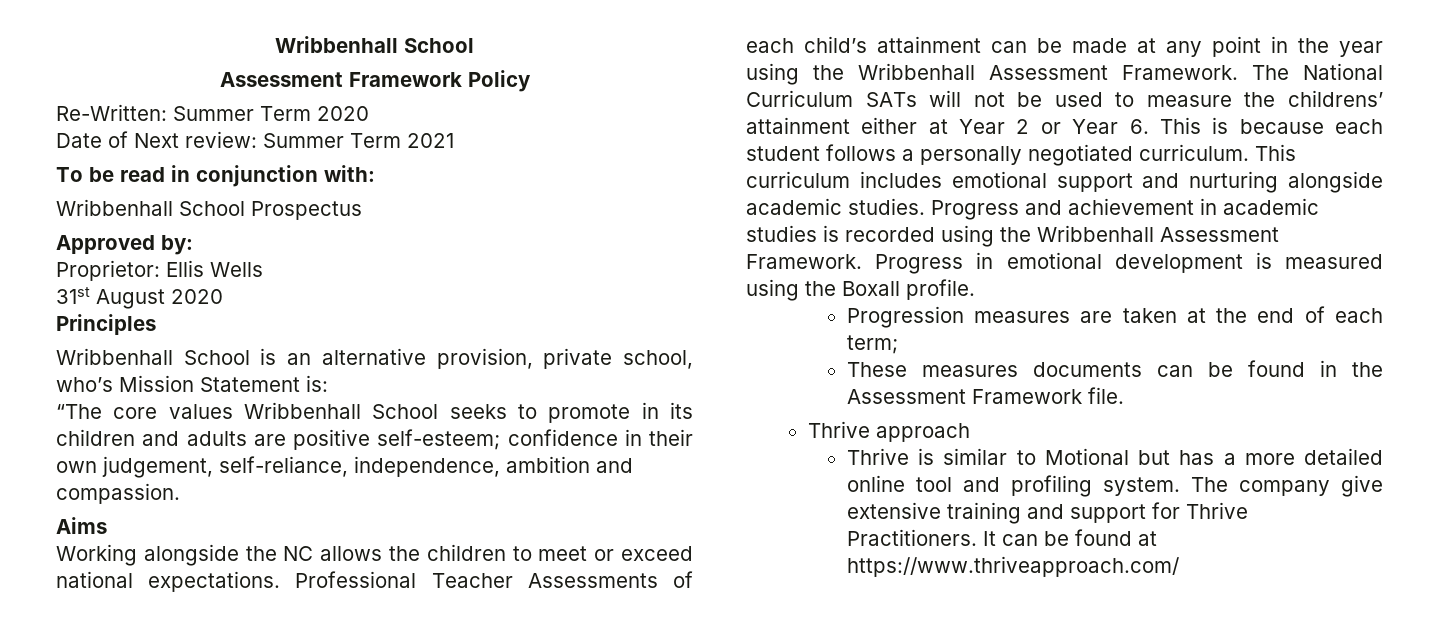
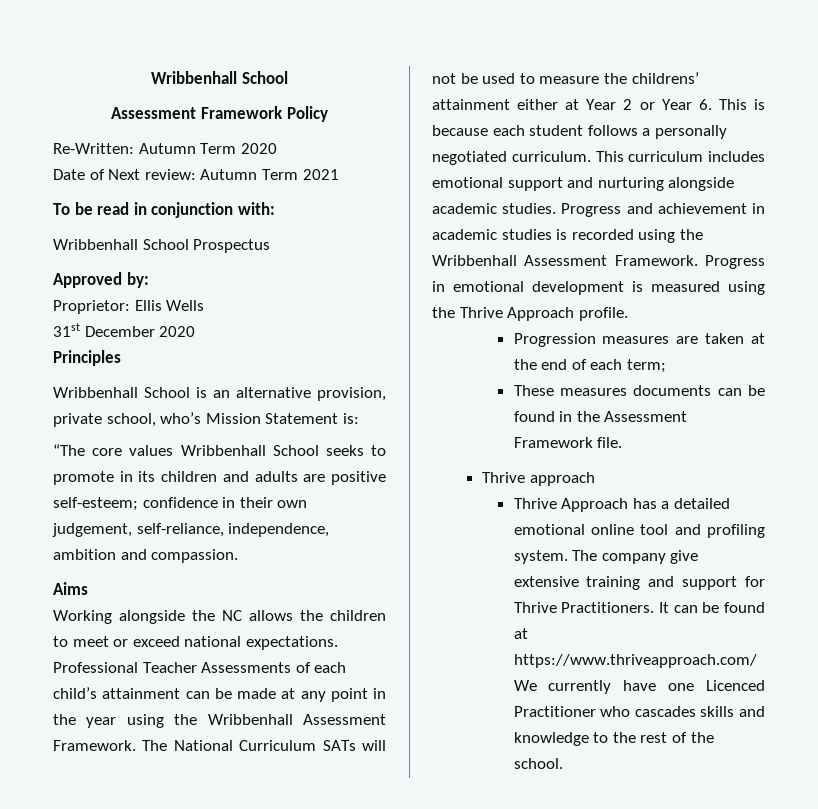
- Re-Written: Summer Term 2020
+ Re-Written: Autumn Term 2020
- Date of Next review: Summer Term 2021
+ Date of Next review: Autumn Term 2021
- 31st August 2020
+ 31st December 2020
- Progress in emotional development is measured using the Boxall profile.
+ Progress in emotional development is measured using the Thrive Approach profile.
- Thrive is similar to Motional but has a more detailed online tool and profiling system.
+ Thrive Approach has a detailed emotional online tool and profiling system.
- It can be found at https://www.thriveapproach.com/
+ It can be found at https://www.thriveapproach.com/ We currently have one Licenced Practitioner who cascades skills and knowledge to the rest of the school.

